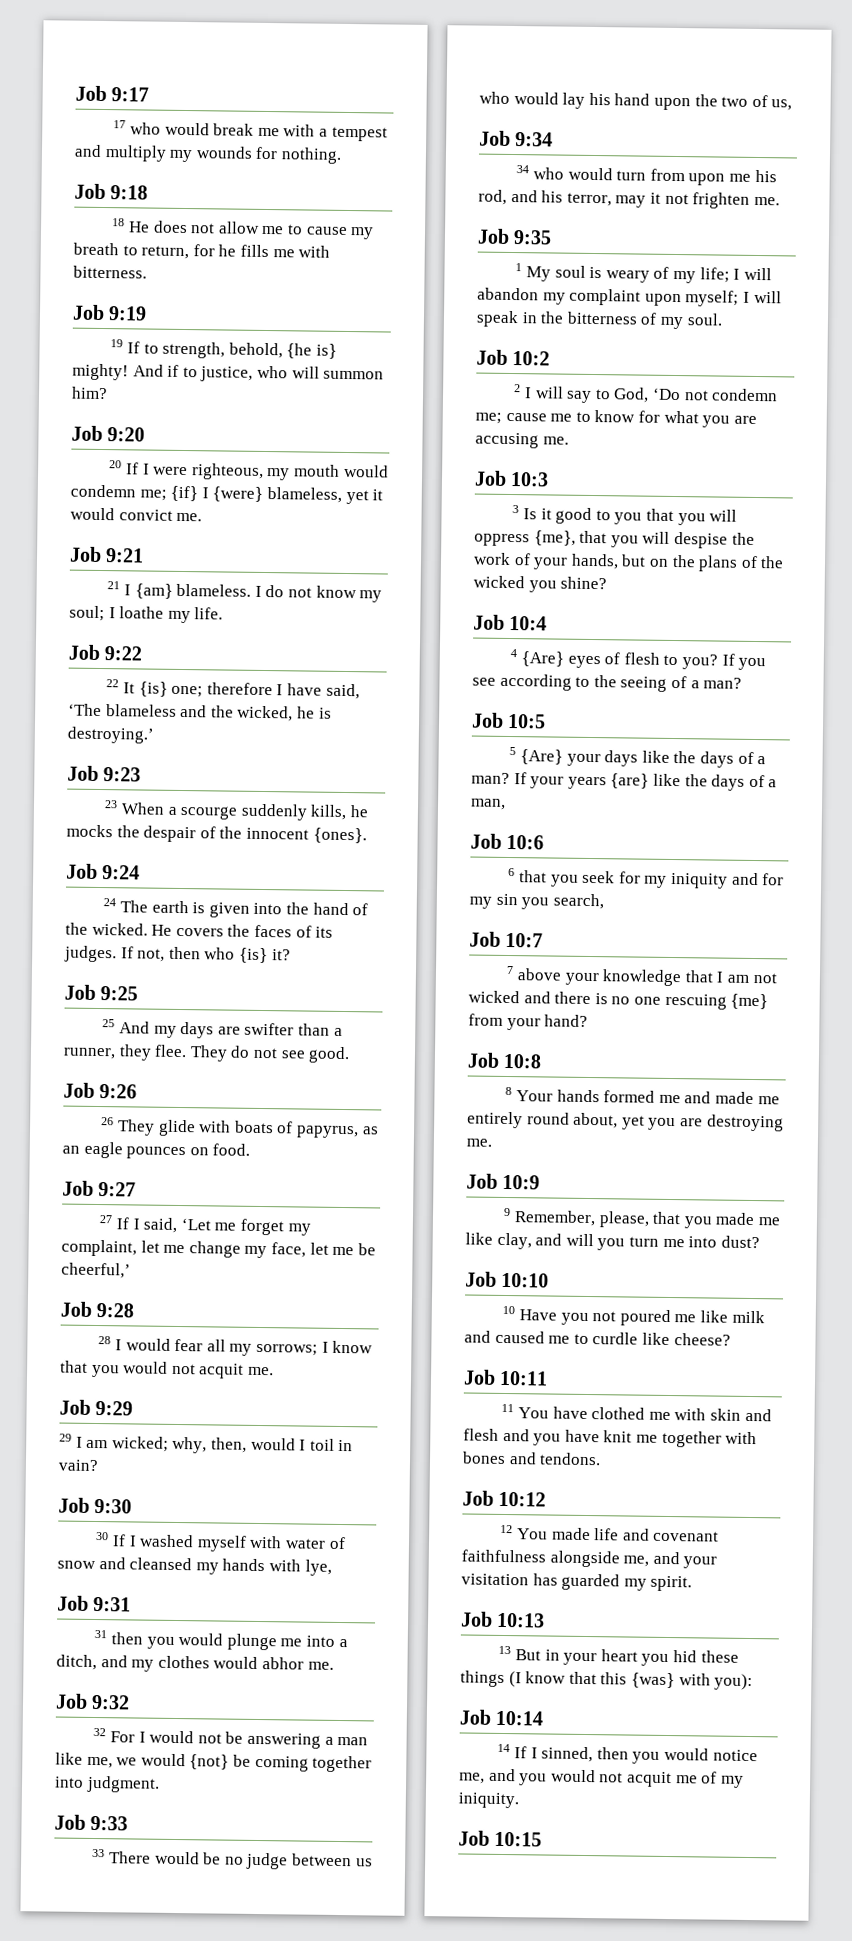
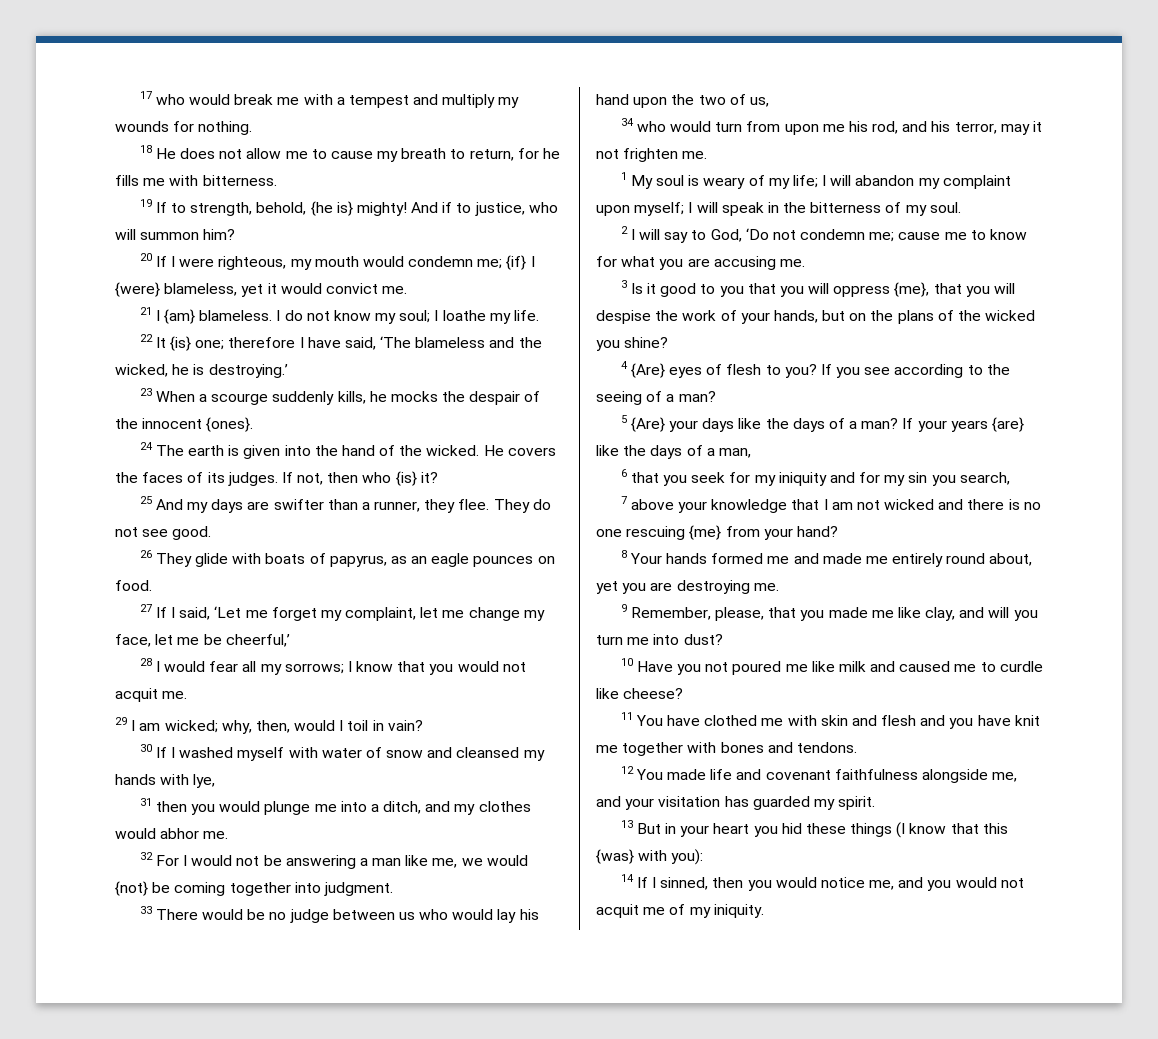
- Job 9:17
- Job 9:18
- Job 9:19
- Job 9:20
- Job 9:21
- Job 9:22
- Job 9:23
- Job 9:24
- Job 9:25
- Job 9:26
- Job 9:27
- Job 9:28
- Job 9:29
- Job 9:30
- Job 9:31
- Job 9:32
- Job 9:33
- Job 9:34
- Job 9:35
- Job 10:2
- Job 10:3
- Job 10:4
- Job 10:5
- Job 10:6
- Job 10:7
- Job 10:8
- Job 10:9
- Job 10:10
- Job 10:11
- Job 10:12
- Job 10:13
- Job 10:14
- Job 10:15

